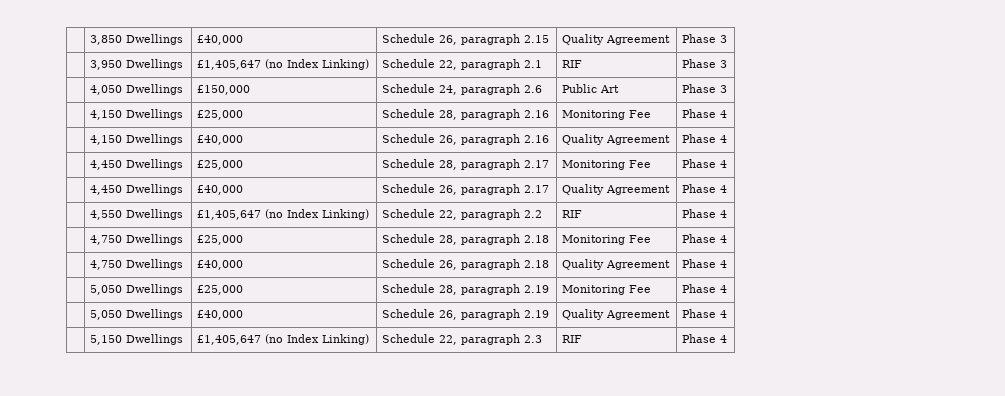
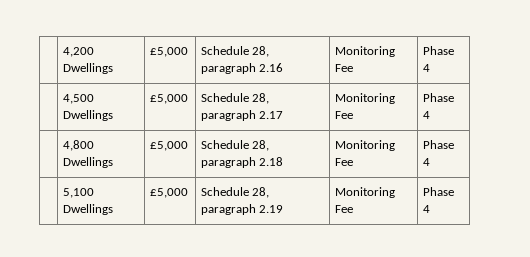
- | 3,850 Dwellings | £40,000 | Schedule 26, paragraph 2.15 | Quality Agreement | Phase 3
- | 3,950 Dwellings | £1,405,647 (no Index Linking) | Schedule 22, paragraph 2.1 | RIF | Phase 3
- | 4,050 Dwellings | £150,000 | Schedule 24, paragraph 2.6 | Public Art | Phase 3
- | 4,150 Dwellings | £25,000 | Schedule 28, paragraph 2.16 | Monitoring Fee | Phase 4
+ | 4,200 Dwellings | £5,000 | Schedule 28, paragraph 2.16 | Monitoring Fee | Phase 4
- | 4,150 Dwellings | £40,000 | Schedule 26, paragraph 2.16 | Quality Agreement | Phase 4
- | 4,450 Dwellings | £25,000 | Schedule 28, paragraph 2.17 | Monitoring Fee | Phase 4
+ | 4,500 Dwellings | £5,000 | Schedule 28, paragraph 2.17 | Monitoring Fee | Phase 4
- | 4,450 Dwellings | £40,000 | Schedule 26, paragraph 2.17 | Quality Agreement | Phase 4
- | 4,550 Dwellings | £1,405,647 (no Index Linking) | Schedule 22, paragraph 2.2 | RIF | Phase 4
- | 4,750 Dwellings | £25,000 | Schedule 28, paragraph 2.18 | Monitoring Fee | Phase 4
+ | 4,800 Dwellings | £5,000 | Schedule 28, paragraph 2.18 | Monitoring Fee | Phase 4
- | 4,750 Dwellings | £40,000 | Schedule 26, paragraph 2.18 | Quality Agreement | Phase 4
- | 5,050 Dwellings | £25,000 | Schedule 28, paragraph 2.19 | Monitoring Fee | Phase 4
+ | 5,100 Dwellings | £5,000 | Schedule 28, paragraph 2.19 | Monitoring Fee | Phase 4
- | 5,050 Dwellings | £40,000 | Schedule 26, paragraph 2.19 | Quality Agreement | Phase 4
- | 5,150 Dwellings | £1,405,647 (no Index Linking) | Schedule 22, paragraph 2.3 | RIF | Phase 4

